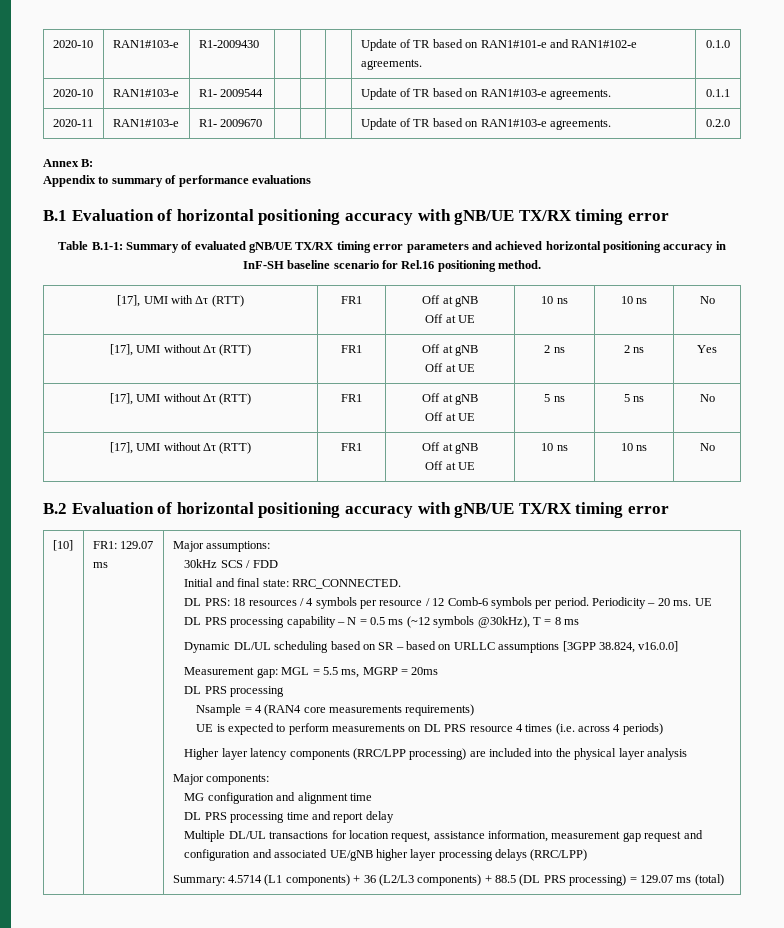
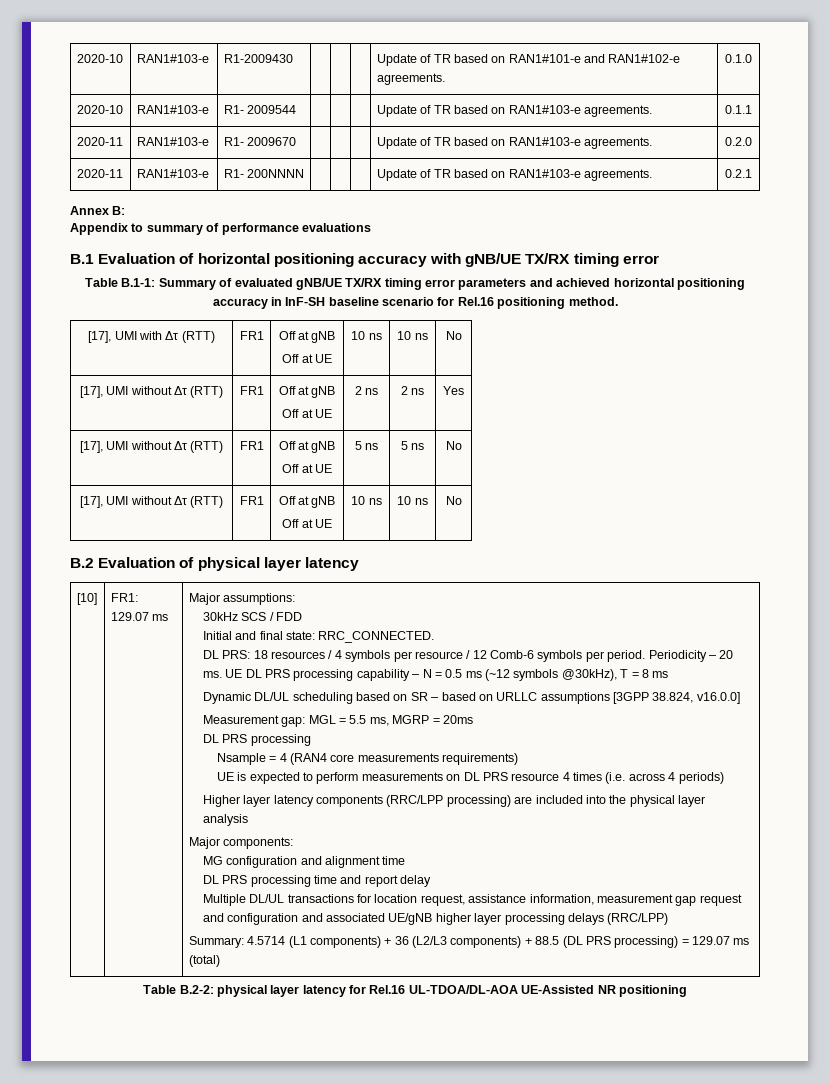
+ 2020-11 | RAN1#103-e | R1- 200NNNN | | | | Update of TR based on RAN1#103-e agreements. | 0.2.1
- B.2 Evaluation of horizontal positioning accuracy with gNB/UE TX/RX timing error
+ B.2 Evaluation of physical layer latency
+ Table B.2-2: physical layer latency for Rel.16 UL-TDOA/DL-AOA UE-Assisted NR positioning

